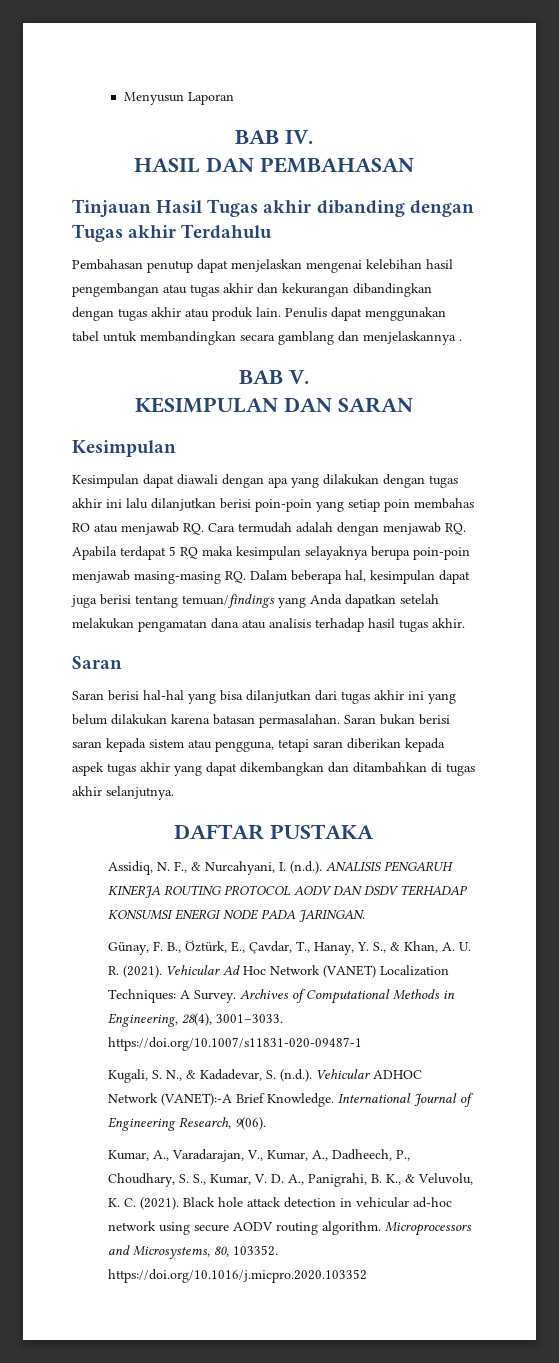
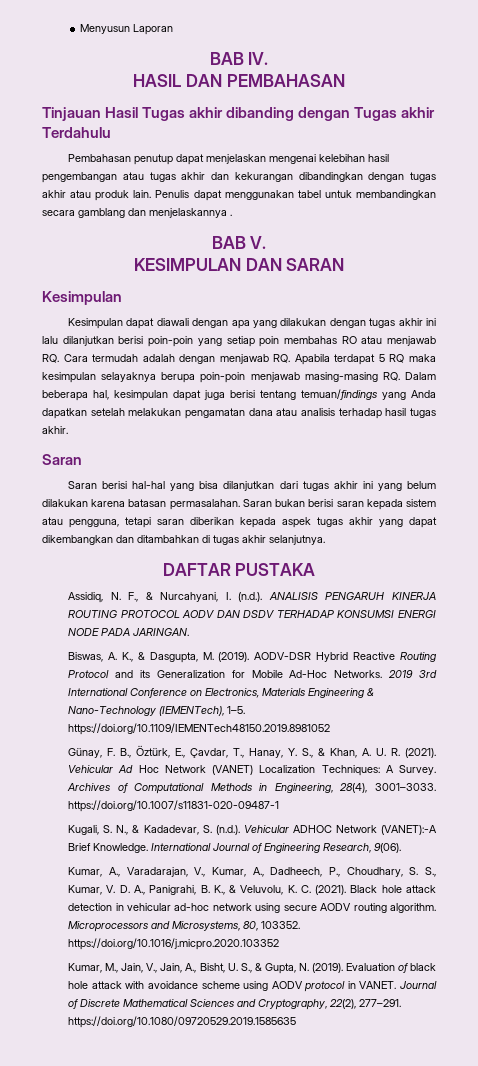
+ Biswas, A. K., & Dasgupta, M. (2019). AODV-DSR Hybrid Reactive Routing Protocol and its Generalization for Mobile Ad-Hoc Networks. 2019 3rd International Conference on Electronics, Materials Engineering & Nano-Technology (IEMENTech), 1–5. https://doi.org/10.1109/IEMENTech48150.2019.8981052
+ Kumar, M., Jain, V., Jain, A., Bisht, U. S., & Gupta, N. (2019). Evaluation of black hole attack with avoidance scheme using AODV protocol in VANET. Journal of Discrete Mathematical Sciences and Cryptography, 22(2), 277–291. https://doi.org/10.1080/09720529.2019.1585635

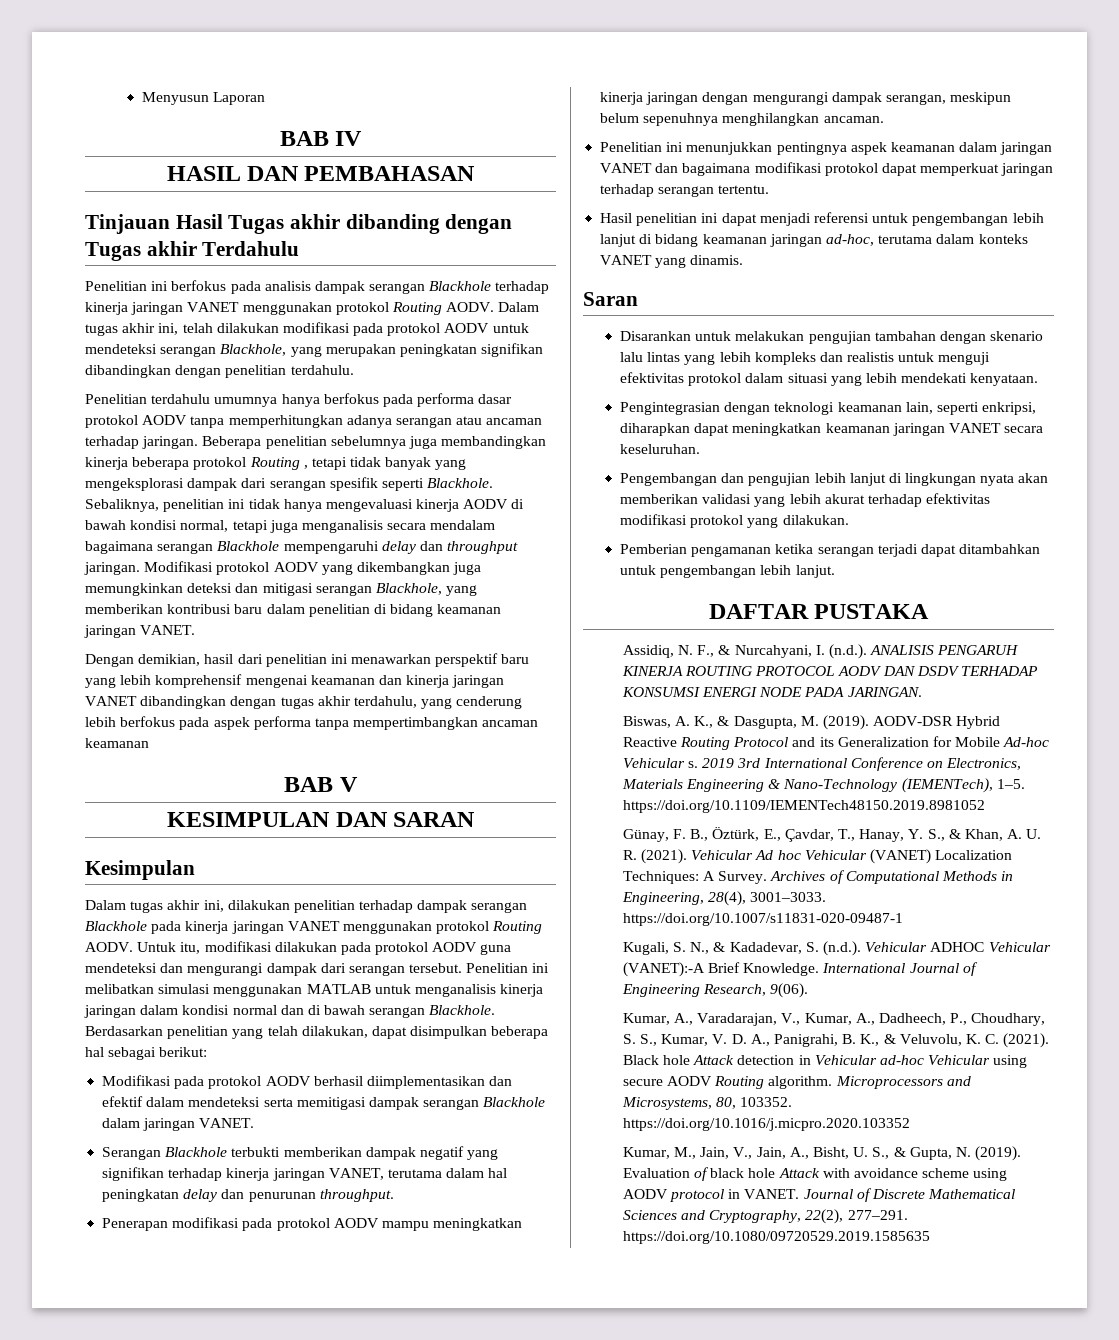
- BAB IV.
+ BAB IV
- Pembahasan penutup dapat menjelaskan mengenai kelebihan hasil pengembangan atau tugas akhir dan kekurangan dibandingkan dengan tugas akhir atau produk lain. Penulis dapat menggunakan tabel untuk membandingkan secara gamblang dan menjelaskannya .
- BAB V.
+ Penelitian ini berfokus pada analisis dampak serangan Blackhole terhadap kinerja jaringan VANET menggunakan protokol Routing AODV. Dalam tugas akhir ini, telah dilakukan modifikasi pada protokol AODV untuk mendeteksi serangan Blackhole, yang merupakan peningkatan signifikan dibandingkan dengan penelitian terdahulu.
+ Penelitian terdahulu umumnya hanya berfokus pada performa dasar protokol AODV tanpa memperhitungkan adanya serangan atau ancaman terhadap jaringan. Beberapa penelitian sebelumnya juga membandingkan kinerja beberapa protokol Routing , tetapi tidak banyak yang mengeksplorasi dampak dari serangan spesifik seperti Blackhole. Sebaliknya, penelitian ini tidak hanya mengevaluasi kinerja AODV di bawah kondisi normal, tetapi juga menganalisis secara mendalam bagaimana serangan Blackhole mempengaruhi delay dan throughput jaringan. Modifikasi protokol AODV yang dikembangkan juga memungkinkan deteksi dan mitigasi serangan Blackhole, yang memberikan kontribusi baru dalam penelitian di bidang keamanan jaringan VANET.
+ Dengan demikian, hasil dari penelitian ini menawarkan perspektif baru yang lebih komprehensif mengenai keamanan dan kinerja jaringan VANET dibandingkan dengan tugas akhir terdahulu, yang cenderung lebih berfokus pada aspek performa tanpa mempertimbangkan ancaman keamanan
+ BAB V
- Kesimpulan dapat diawali dengan apa yang dilakukan dengan tugas akhir ini lalu dilanjutkan berisi poin-poin yang setiap poin membahas RO atau menjawab RQ. Cara termudah adalah dengan menjawab RQ. Apabila terdapat 5 RQ maka kesimpulan selayaknya berupa poin-poin menjawab masing-masing RQ. Dalam beberapa hal, kesimpulan dapat juga berisi tentang temuan/findings yang Anda dapatkan setelah melakukan pengamatan dana atau analisis terhadap hasil tugas akhir.
+ Dalam tugas akhir ini, dilakukan penelitian terhadap dampak serangan Blackhole pada kinerja jaringan VANET menggunakan protokol Routing AODV. Untuk itu, modifikasi dilakukan pada protokol AODV guna mendeteksi dan mengurangi dampak dari serangan tersebut. Penelitian ini melibatkan simulasi menggunakan MATLAB untuk menganalisis kinerja jaringan dalam kondisi normal dan di bawah serangan Blackhole. Berdasarkan penelitian yang telah dilakukan, dapat disimpulkan beberapa hal sebagai berikut:
+ Modifikasi pada protokol AODV berhasil diimplementasikan dan efektif dalam mendeteksi serta memitigasi dampak serangan Blackhole dalam jaringan VANET.
+ Serangan Blackhole terbukti memberikan dampak negatif yang signifikan terhadap kinerja jaringan VANET, terutama dalam hal peningkatan delay dan penurunan throughput.
+ Penerapan modifikasi pada protokol AODV mampu meningkatkan kinerja jaringan dengan mengurangi dampak serangan, meskipun belum sepenuhnya menghilangkan ancaman.
+ Penelitian ini menunjukkan pentingnya aspek keamanan dalam jaringan VANET dan bagaimana modifikasi protokol dapat memperkuat jaringan terhadap serangan tertentu.
+ Hasil penelitian ini dapat menjadi referensi untuk pengembangan lebih lanjut di bidang keamanan jaringan ad-hoc, terutama dalam konteks VANET yang dinamis.
  Saran
- Saran berisi hal-hal yang bisa dilanjutkan dari tugas akhir ini yang belum dilakukan karena batasan permasalahan. Saran bukan berisi saran kepada sistem atau pengguna, tetapi saran diberikan kepada aspek tugas akhir yang dapat dikembangkan dan ditambahkan di tugas akhir selanjutnya.
+ Disarankan untuk melakukan pengujian tambahan dengan skenario lalu lintas yang lebih kompleks dan realistis untuk menguji efektivitas protokol dalam situasi yang lebih mendekati kenyataan.
+ Pengintegrasian dengan teknologi keamanan lain, seperti enkripsi, diharapkan dapat meningkatkan keamanan jaringan VANET secara keseluruhan.
+ Pengembangan dan pengujian lebih lanjut di lingkungan nyata akan memberikan validasi yang lebih akurat terhadap efektivitas modifikasi protokol yang dilakukan.
+ Pemberian pengamanan ketika serangan terjadi dapat ditambahkan untuk pengembangan lebih lanjut.
- AODV-DSR Hybrid Reactive Routing Protocol and its Generalization for Mobile Ad-Hoc Networks.
+ AODV-DSR Hybrid Reactive Routing Protocol and its Generalization for Mobile Ad-hoc Vehicular s.
- Vehicular Ad Hoc Network (VANET) Localization Techniques: A Survey.
+ Vehicular Ad hoc Vehicular (VANET) Localization Techniques: A Survey.
- Kugali, S. N., & Kadadevar, S. (n.d.). Vehicular ADHOC Network (VANET):-A Brief Knowledge.
+ Kugali, S. N., & Kadadevar, S. (n.d.). Vehicular ADHOC Vehicular (VANET):-A Brief Knowledge.
- Black hole attack detection in vehicular ad-hoc network using secure AODV routing algorithm.
+ Black hole Attack detection in Vehicular ad-hoc Vehicular using secure AODV Routing algorithm.
- Evaluation of black hole attack with avoidance scheme using AODV protocol in VANET.
+ Evaluation of black hole Attack with avoidance scheme using AODV protocol in VANET.

